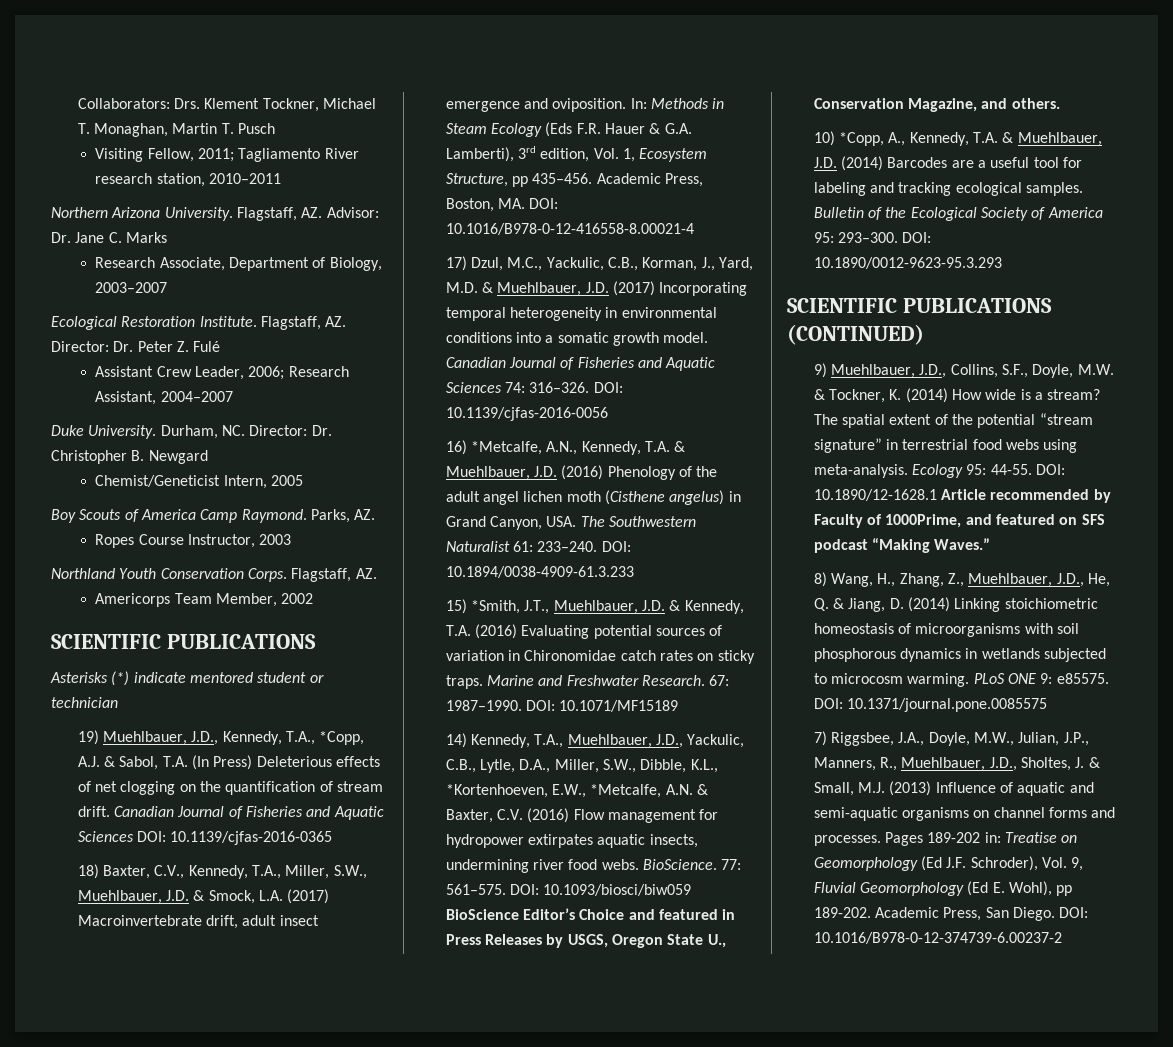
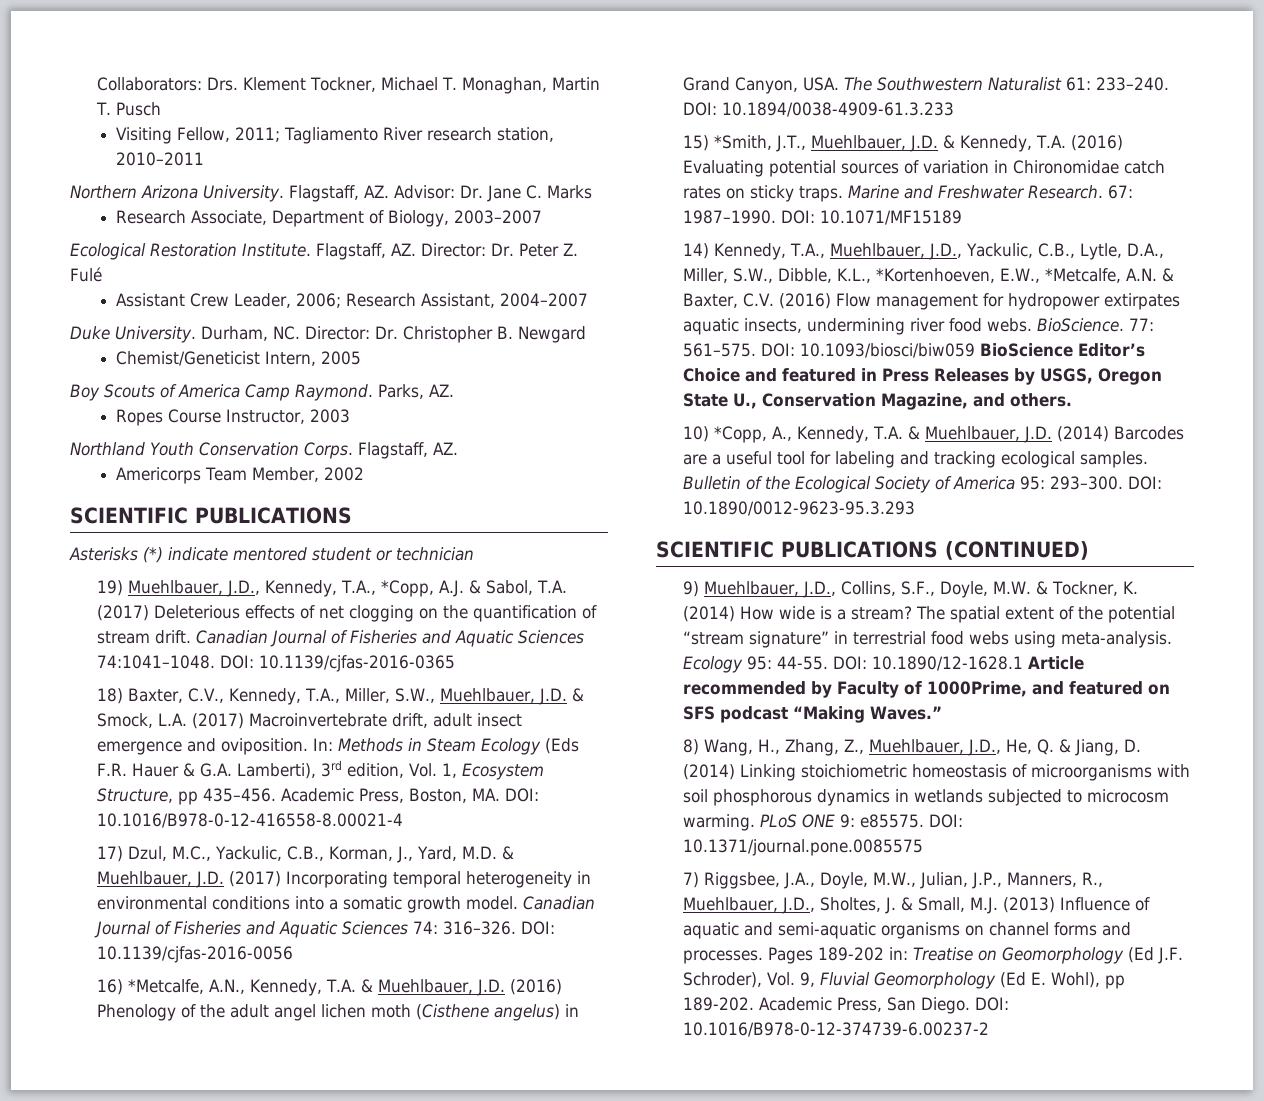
- 19) Muehlbauer, J.D., Kennedy, T.A., *Copp, A.J. & Sabol, T.A. (In Press) Deleterious effects of net clogging on the quantification of stream drift.
+ 19) Muehlbauer, J.D., Kennedy, T.A., *Copp, A.J. & Sabol, T.A. (2017) Deleterious effects of net clogging on the quantification of stream drift.
- Canadian Journal of Fisheries and Aquatic Sciences DOI: 10.1139/cjfas-2016-0365
+ Canadian Journal of Fisheries and Aquatic Sciences 74:1041–1048. DOI: 10.1139/cjfas-2016-0365

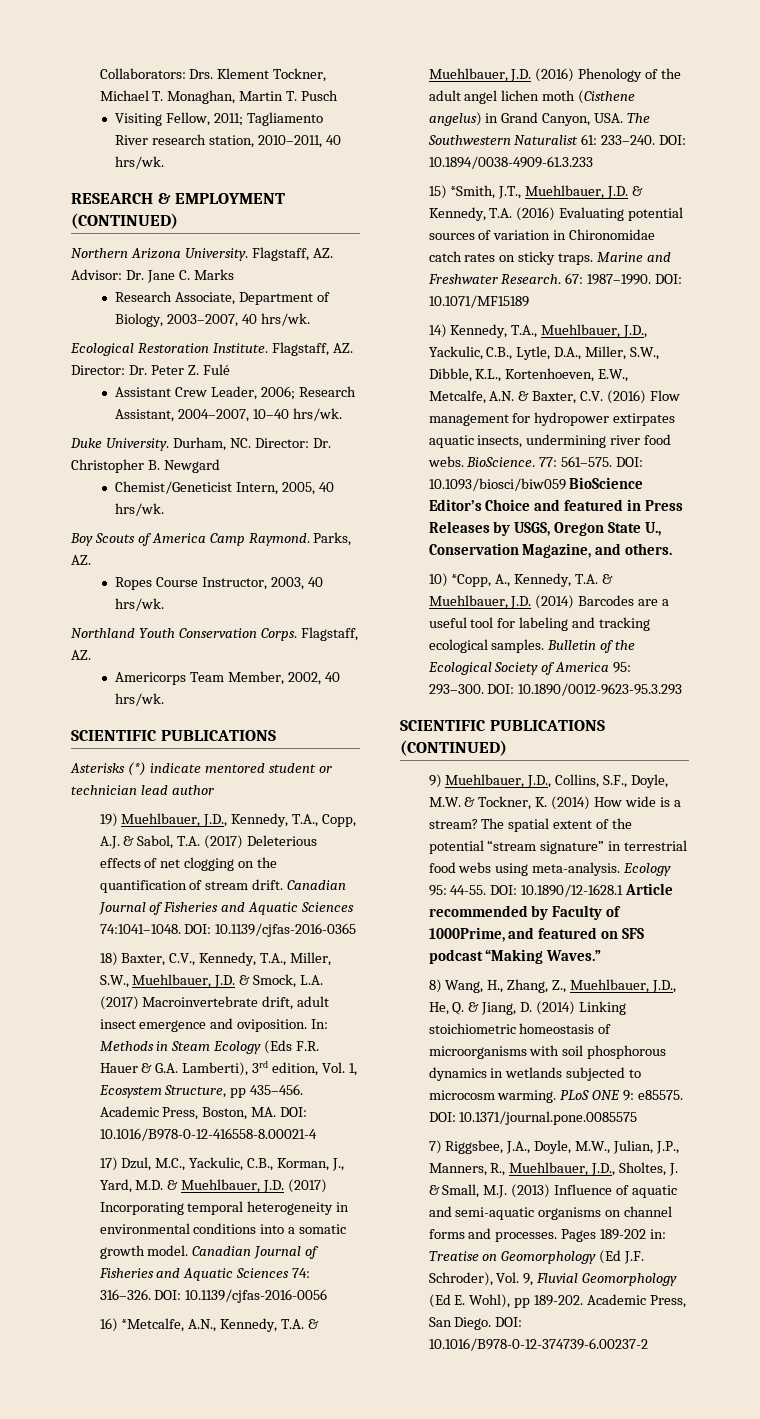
- Visiting Fellow, 2011; Tagliamento River research station, 2010–2011
+ Visiting Fellow, 2011; Tagliamento River research station, 2010–2011, 40 hrs/wk.
+ RESEARCH & EMPLOYMENT (CONTINUED)
- Research Associate, Department of Biology, 2003–2007
+ Research Associate, Department of Biology, 2003–2007, 40 hrs/wk.
- Assistant Crew Leader, 2006; Research Assistant, 2004–2007
+ Assistant Crew Leader, 2006; Research Assistant, 2004–2007, 10–40 hrs/wk.
- Chemist/Geneticist Intern, 2005
+ Chemist/Geneticist Intern, 2005, 40 hrs/wk.
- Ropes Course Instructor, 2003
+ Ropes Course Instructor, 2003, 40 hrs/wk.
- Americorps Team Member, 2002
+ Americorps Team Member, 2002, 40 hrs/wk.
- Asterisks (*) indicate mentored student or technician
+ Asterisks (*) indicate mentored student or technician lead author
- 19) Muehlbauer, J.D., Kennedy, T.A., *Copp, A.J. & Sabol, T.A. (2017) Deleterious effects of net clogging on the quantification of stream drift.
+ 19) Muehlbauer, J.D., Kennedy, T.A., Copp, A.J. & Sabol, T.A. (2017) Deleterious effects of net clogging on the quantification of stream drift.
- 14) Kennedy, T.A., Muehlbauer, J.D., Yackulic, C.B., Lytle, D.A., Miller, S.W., Dibble, K.L., *Kortenhoeven, E.W., *Metcalfe, A.N. & Baxter, C.V. (2016) Flow management for hydropower extirpates aquatic insects, undermining river food webs.
+ 14) Kennedy, T.A., Muehlbauer, J.D., Yackulic, C.B., Lytle, D.A., Miller, S.W., Dibble, K.L., Kortenhoeven, E.W., Metcalfe, A.N. & Baxter, C.V. (2016) Flow management for hydropower extirpates aquatic insects, undermining river food webs.

